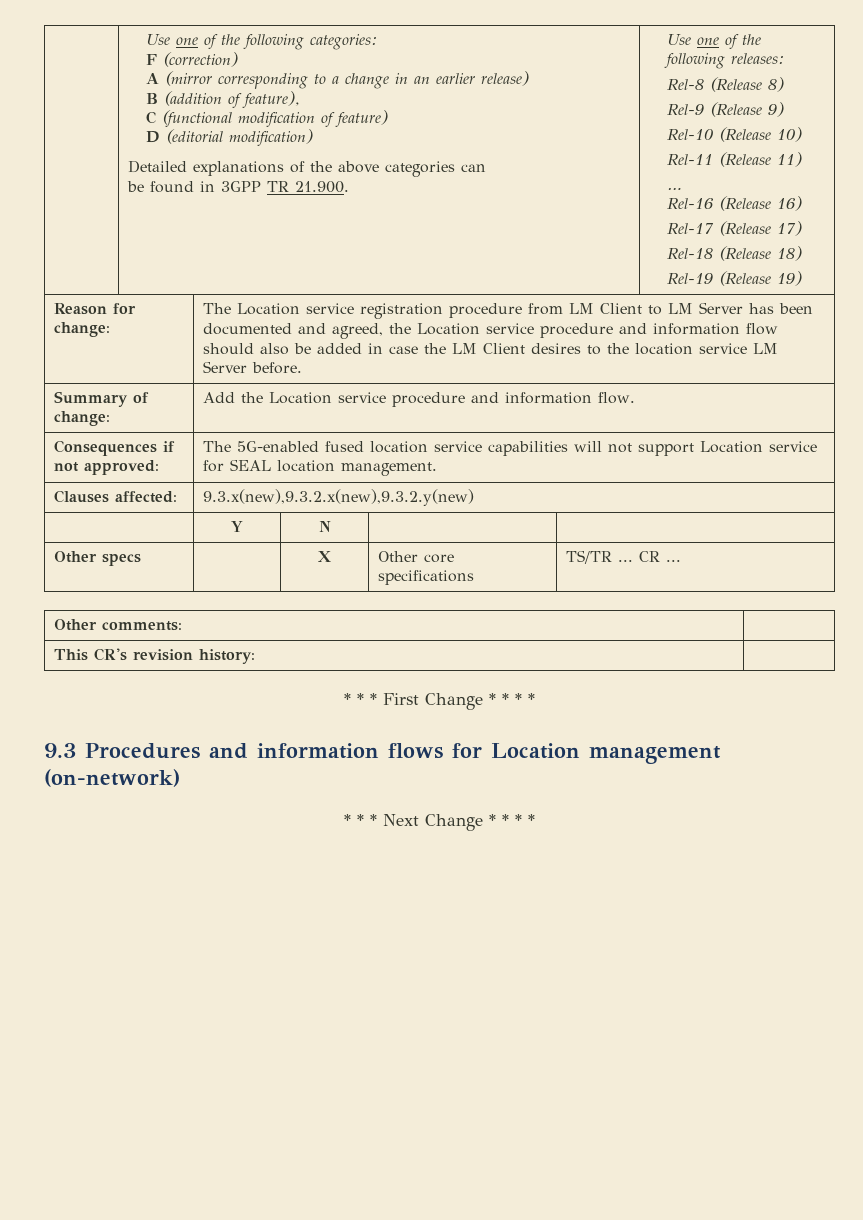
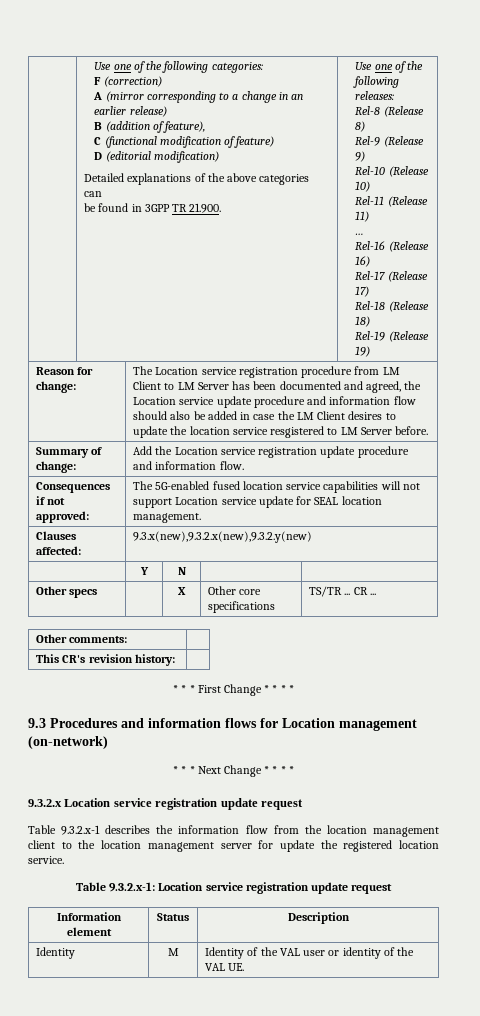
- The Location service registration procedure from LM Client to LM Server has been documented and agreed, the Location service procedure and information flow should also be added in case the LM Client desires to the location service LM Server before.
+ The Location service registration procedure from LM Client to LM Server has been documented and agreed, the Location service update procedure and information flow should also be added in case the LM Client desires to update the location service resgistered to LM Server before.
- Summary of change: | Add the Location service procedure and information flow.
+ Summary of change: | Add the Location service registration update procedure and information flow.
- Consequences if not approved: | The 5G-enabled fused location service capabilities will not support Location service for SEAL location management.
+ Consequences if not approved: | The 5G-enabled fused location service capabilities will not support Location service update for SEAL location management.
+ 9.3.2.x Location service registration update request
+ Table 9.3.2.x-1 describes the information flow from the location management client to the location management server for update the registered location service.
+ Table 9.3.2.x-1: Location service registration update request
+ Information element | Status | Description
+ Identity | M | Identity of the VAL user or identity of the VAL UE.

